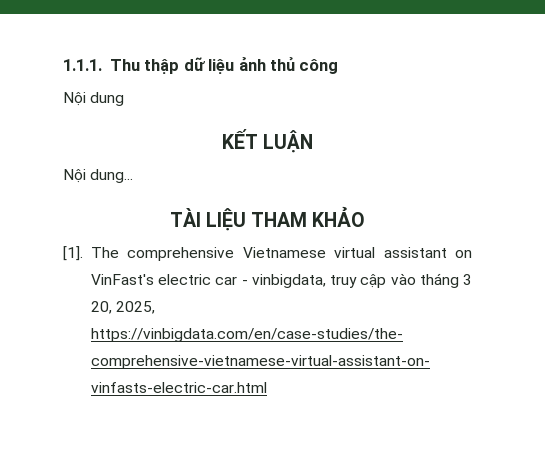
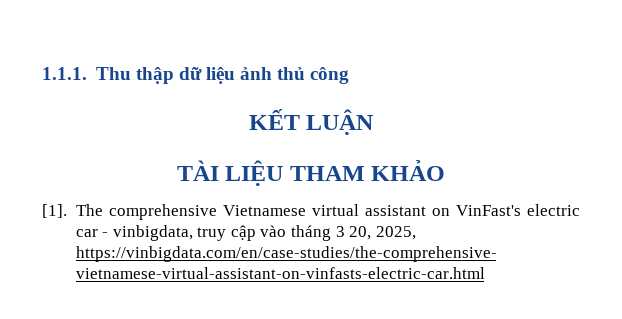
- Nội dung
- Nội dung...

